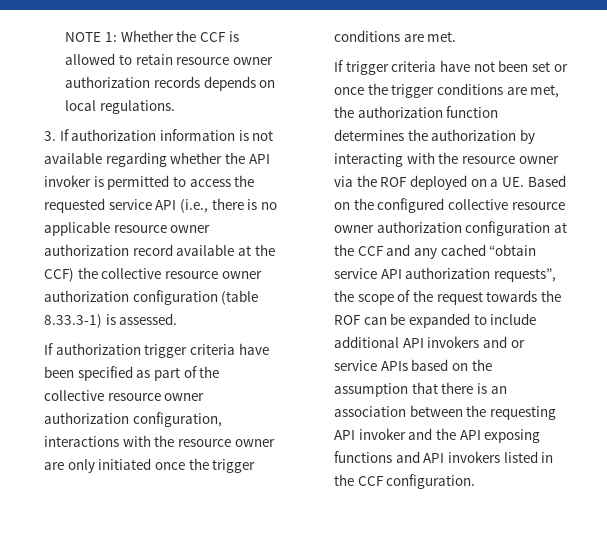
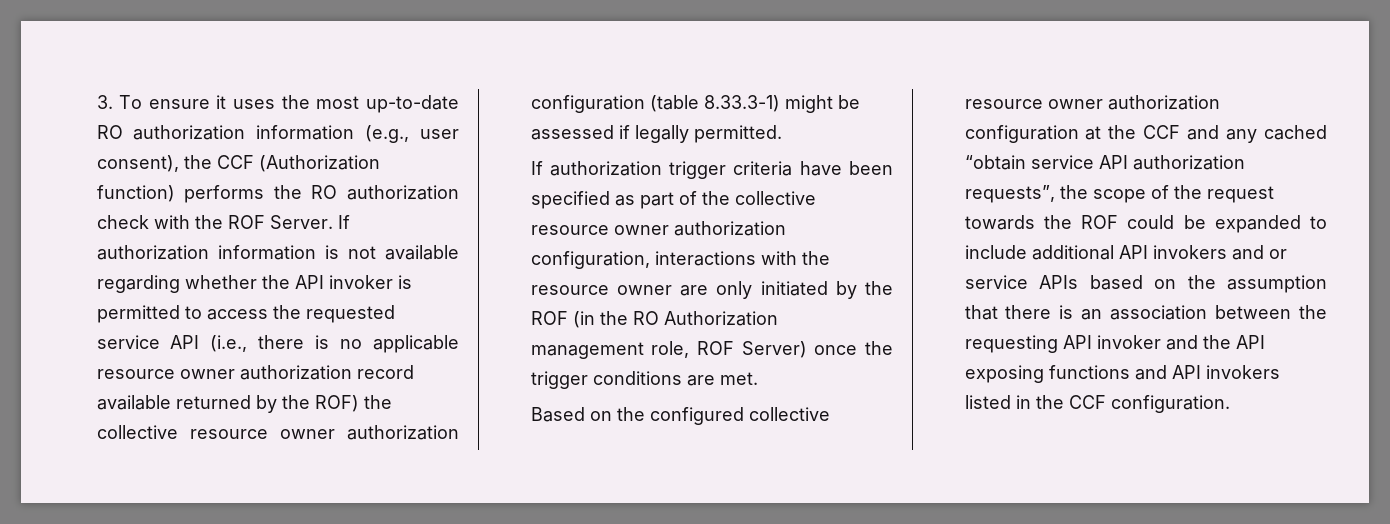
- NOTE 1: Whether the CCF is allowed to retain resource owner authorization records depends on local regulations.
- 3. If authorization information is not available regarding whether the API invoker is permitted to access the requested service API (i.e., there is no applicable resource owner authorization record available at the CCF) the collective resource owner authorization configuration (table 8.33.3-1) is assessed.
+ 3. To ensure it uses the most up-to-date RO authorization information (e.g., user consent), the CCF (Authorization function) performs the RO authorization check with the ROF Server. If authorization information is not available regarding whether the API invoker is permitted to access the requested service API (i.e., there is no applicable resource owner authorization record available returned by the ROF) the collective resource owner authorization configuration (table 8.33.3-1) might be assessed if legally permitted.
- If authorization trigger criteria have been specified as part of the collective resource owner authorization configuration, interactions with the resource owner are only initiated once the trigger conditions are met.
+ If authorization trigger criteria have been specified as part of the collective resource owner authorization configuration, interactions with the resource owner are only initiated by the ROF (in the RO Authorization management role, ROF Server) once the trigger conditions are met.
- If trigger criteria have not been set or once the trigger conditions are met, the authorization function determines the authorization by interacting with the resource owner via the ROF deployed on a UE. Based on the configured collective resource owner authorization configuration at the CCF and any cached “obtain service API authorization requests”, the scope of the request towards the ROF can be expanded to include additional API invokers and or service APIs based on the assumption that there is an association between the requesting API invoker and the API exposing functions and API invokers listed in the CCF configuration.
+ Based on the configured collective resource owner authorization configuration at the CCF and any cached “obtain service API authorization requests”, the scope of the request towards the ROF could be expanded to include additional API invokers and or service APIs based on the assumption that there is an association between the requesting API invoker and the API exposing functions and API invokers listed in the CCF configuration.

